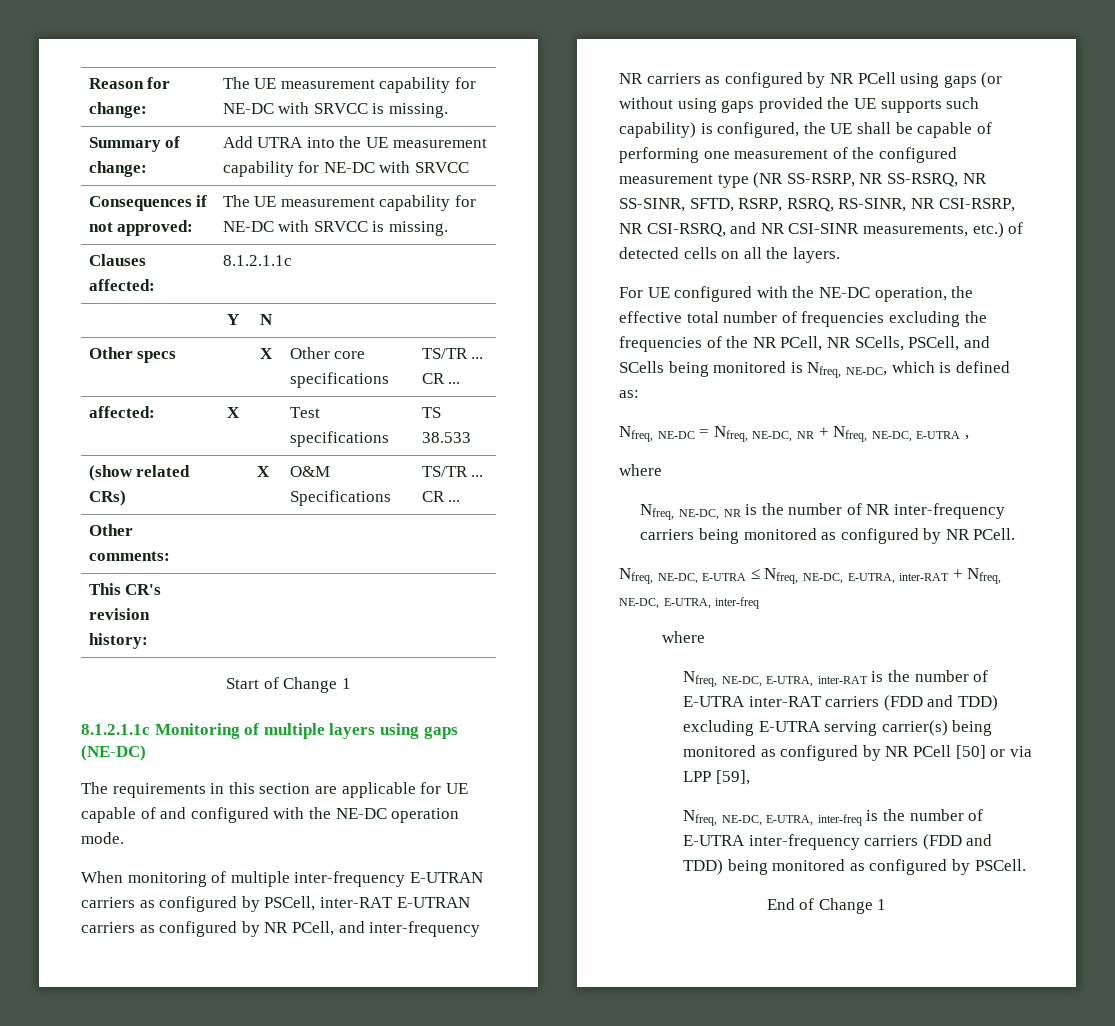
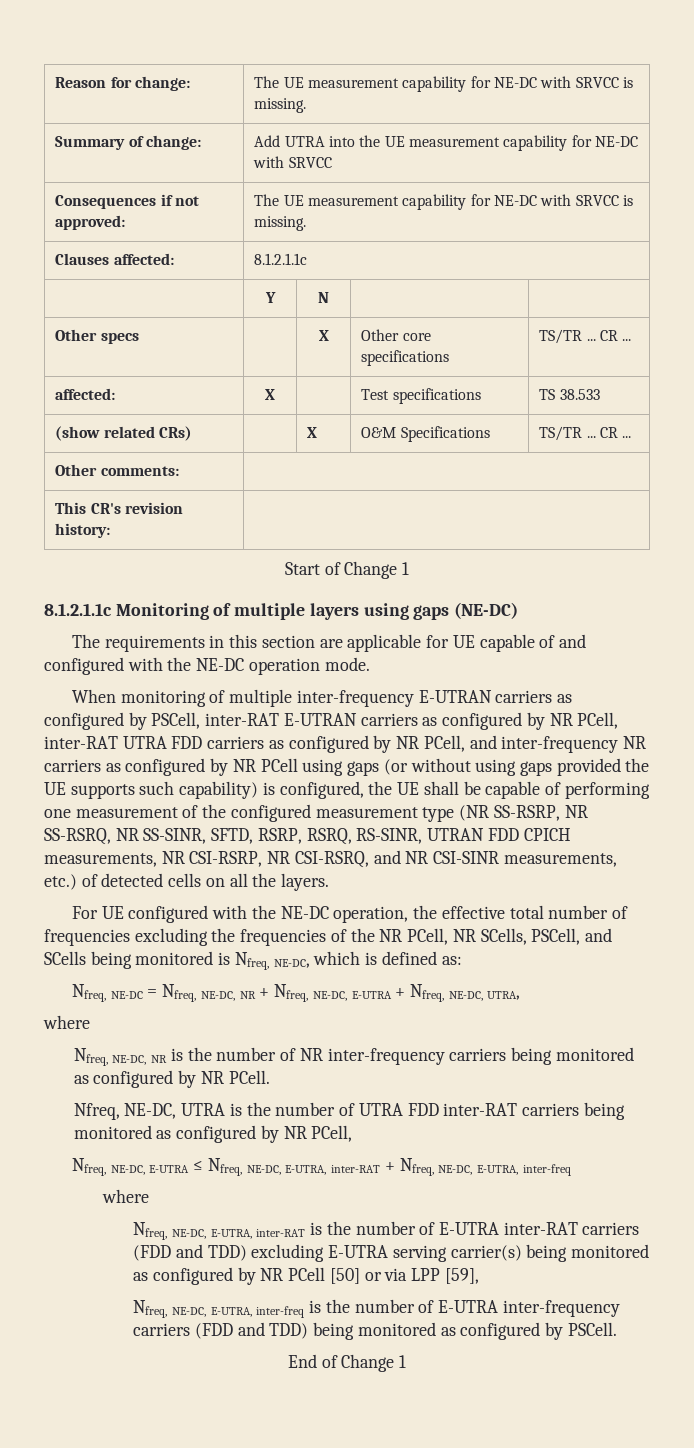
- When monitoring of multiple inter-frequency E-UTRAN carriers as configured by PSCell, inter-RAT E-UTRAN carriers as configured by NR PCell, and inter-frequency NR carriers as configured by NR PCell using gaps (or without using gaps provided the UE supports such capability) is configured, the UE shall be capable of performing one measurement of the configured measurement type (NR SS-RSRP, NR SS-RSRQ, NR SS-SINR, SFTD, RSRP, RSRQ, RS-SINR, NR CSI-RSRP, NR CSI-RSRQ, and NR CSI-SINR measurements, etc.) of detected cells on all the layers.
+ When monitoring of multiple inter-frequency E-UTRAN carriers as configured by PSCell, inter-RAT E-UTRAN carriers as configured by NR PCell, inter-RAT UTRA FDD carriers as configured by NR PCell, and inter-frequency NR carriers as configured by NR PCell using gaps (or without using gaps provided the UE supports such capability) is configured, the UE shall be capable of performing one measurement of the configured measurement type (NR SS-RSRP, NR SS-RSRQ, NR SS-SINR, SFTD, RSRP, RSRQ, RS-SINR, UTRAN FDD CPICH measurements, NR CSI-RSRP, NR CSI-RSRQ, and NR CSI-SINR measurements, etc.) of detected cells on all the layers.
- Nfreq, NE-DC = Nfreq, NE-DC, NR + Nfreq, NE-DC, E-UTRA ,
+ Nfreq, NE-DC = Nfreq, NE-DC, NR + Nfreq, NE-DC, E-UTRA + Nfreq, NE-DC, UTRA,
+ Nfreq, NE-DC, UTRA is the number of UTRA FDD inter-RAT carriers being monitored as configured by NR PCell,

